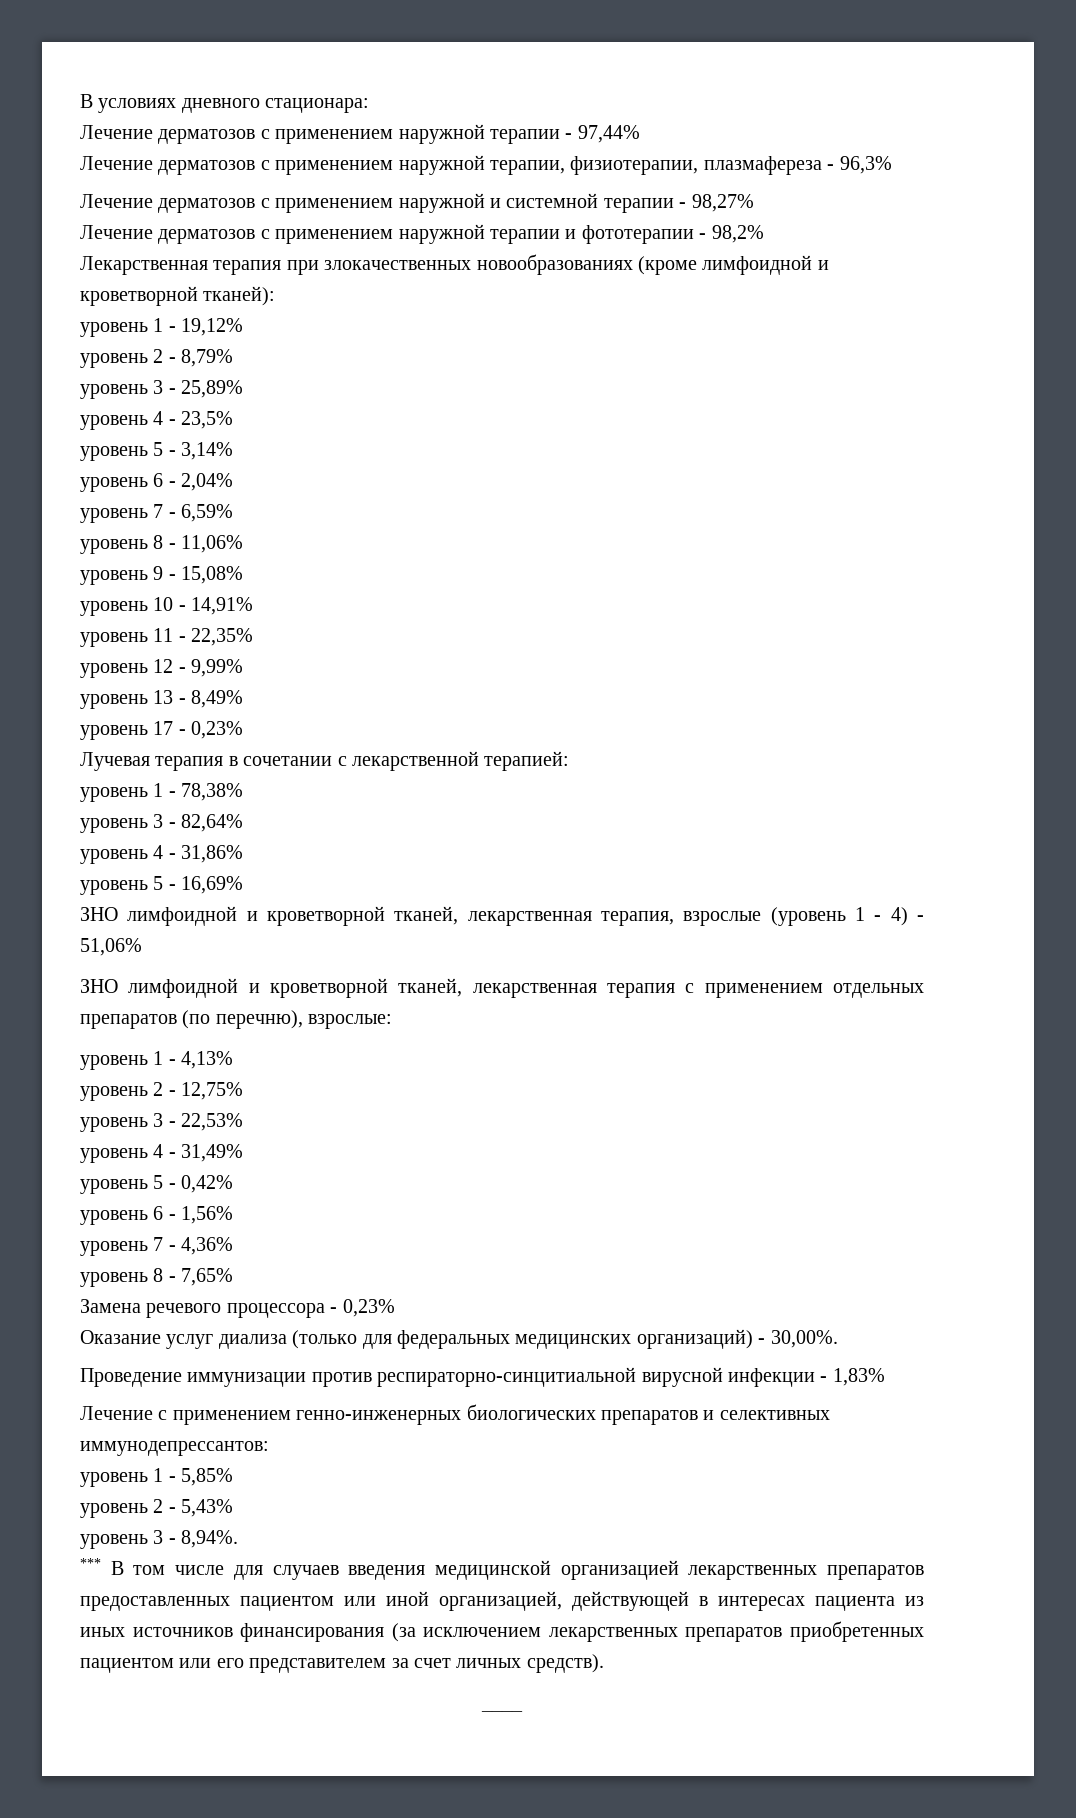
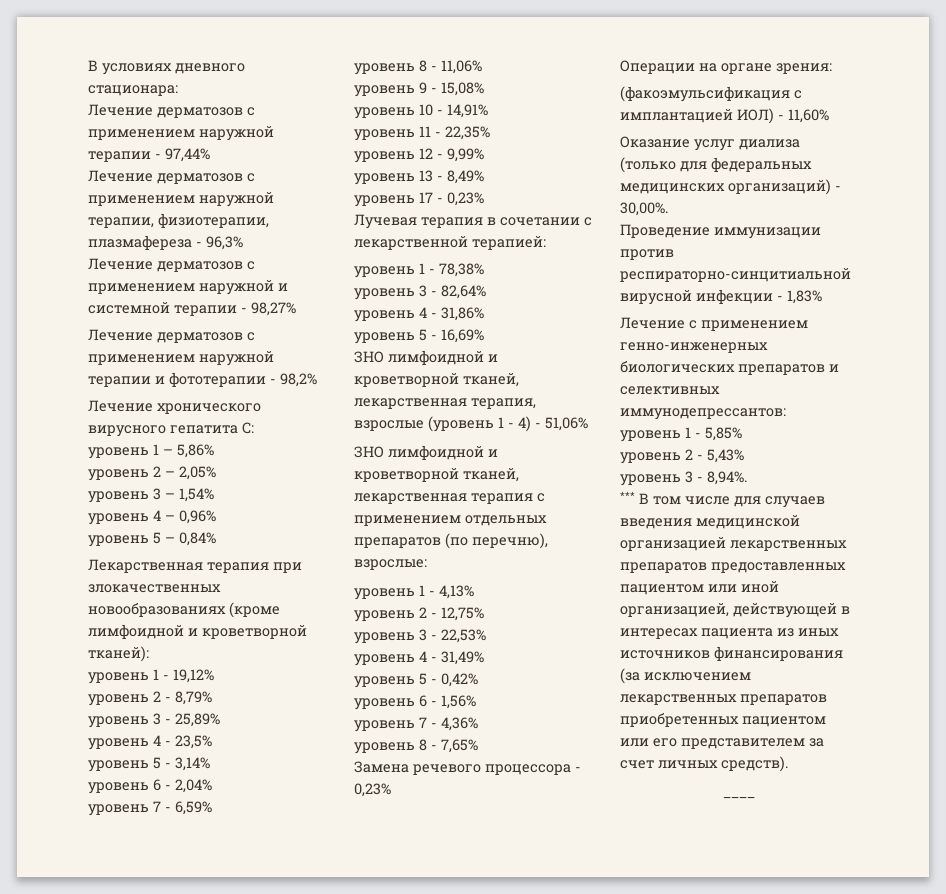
+ Лечение хронического вирусного гепатита C:
+ уровень 1 – 5,86%
+ уровень 2 – 2,05%
+ уровень 3 – 1,54%
+ уровень 4 – 0,96%
+ уровень 5 – 0,84%
+ Операции на органе зрения:
+ (факоэмульсификация с имплантацией ИОЛ) - 11,60%

